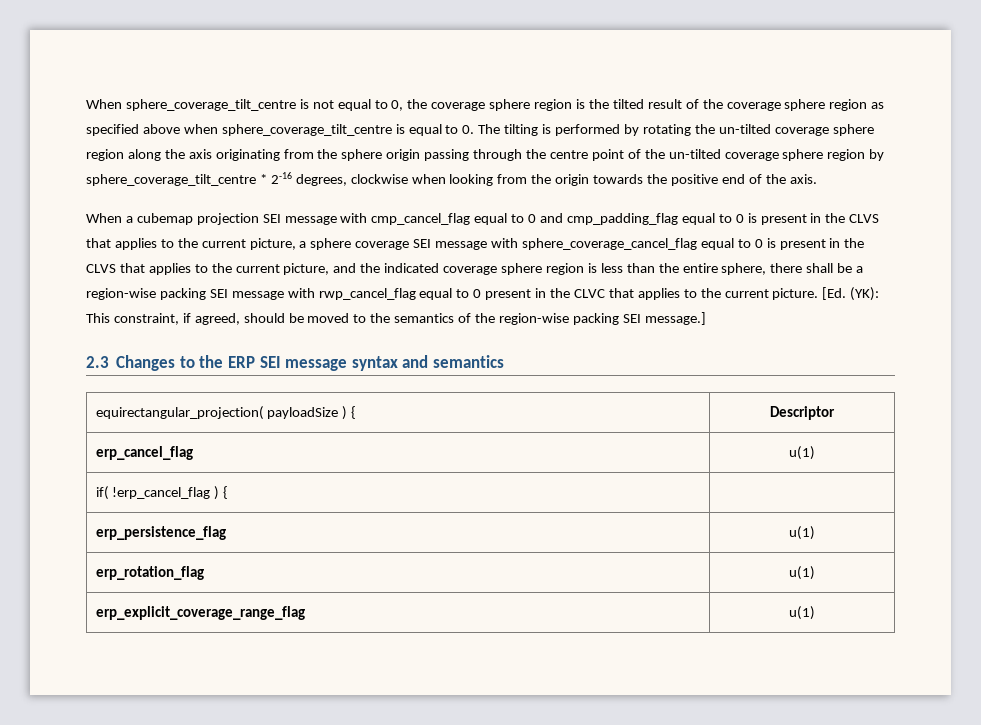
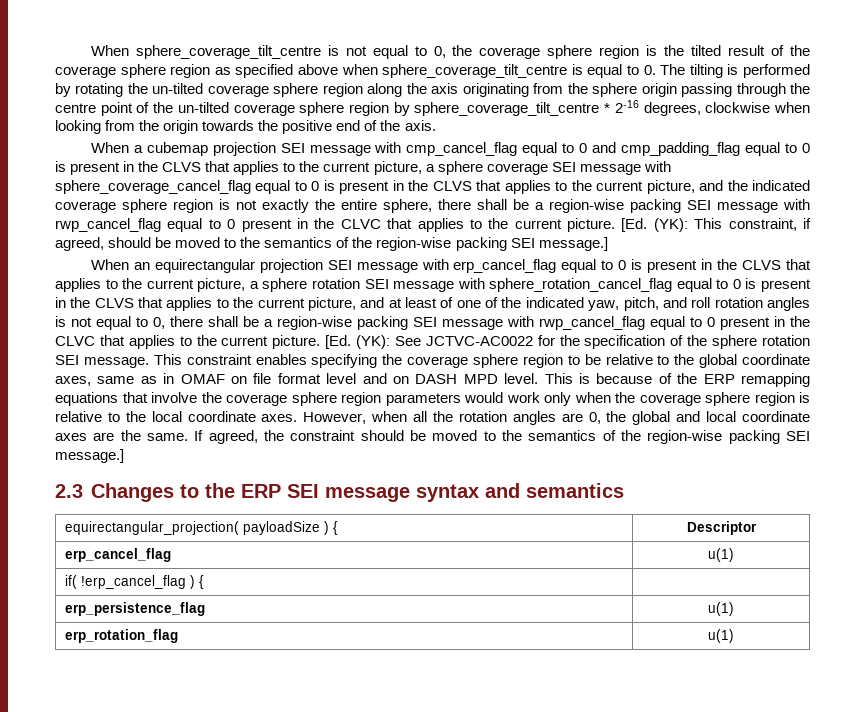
- When a cubemap projection SEI message with cmp_cancel_flag equal to 0 and cmp_padding_flag equal to 0 is present in the CLVS that applies to the current picture, a sphere coverage SEI message with sphere_coverage_cancel_flag equal to 0 is present in the CLVS that applies to the current picture, and the indicated coverage sphere region is less than the entire sphere, there shall be a region-wise packing SEI message with rwp_cancel_flag equal to 0 present in the CLVC that applies to the current picture.
+ When a cubemap projection SEI message with cmp_cancel_flag equal to 0 and cmp_padding_flag equal to 0 is present in the CLVS that applies to the current picture, a sphere coverage SEI message with sphere_coverage_cancel_flag equal to 0 is present in the CLVS that applies to the current picture, and the indicated coverage sphere region is not exactly the entire sphere, there shall be a region-wise packing SEI message with rwp_cancel_flag equal to 0 present in the CLVC that applies to the current picture.
+ When an equirectangular projection SEI message with erp_cancel_flag equal to 0 is present in the CLVS that applies to the current picture, a sphere rotation SEI message with sphere_rotation_cancel_flag equal to 0 is present in the CLVS that applies to the current picture, and at least of one of the indicated yaw, pitch, and roll rotation angles is not equal to 0, there shall be a region-wise packing SEI message with rwp_cancel_flag equal to 0 present in the CLVC that applies to the current picture. [Ed. (YK): See JCTVC-AC0022 for the specification of the sphere rotation SEI message. This constraint enables specifying the coverage sphere region to be relative to the global coordinate axes, same as in OMAF on file format level and on DASH MPD level. This is because of the ERP remapping equations that involve the coverage sphere region parameters would work only when the coverage sphere region is relative to the local coordinate axes. However, when all the rotation angles are 0, the global and local coordinate axes are the same. If agreed, the constraint should be moved to the semantics of the region-wise packing SEI message.]
- erp_explicit_coverage_range_flag | u(1)

